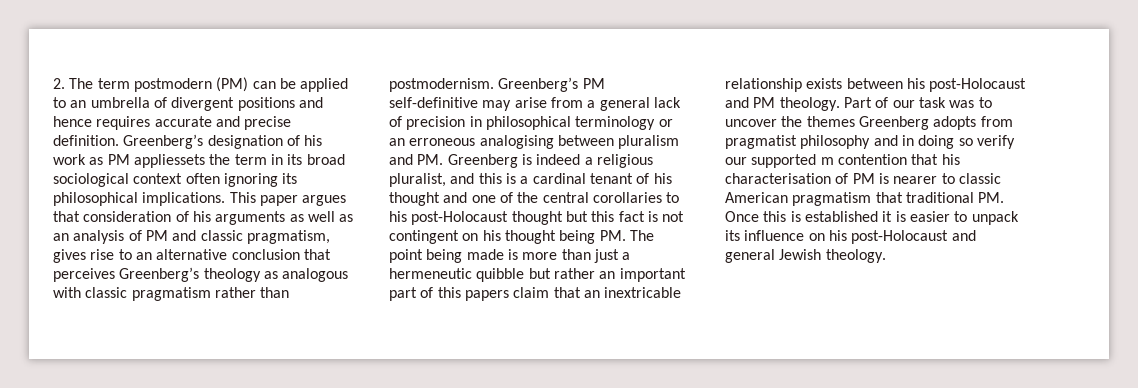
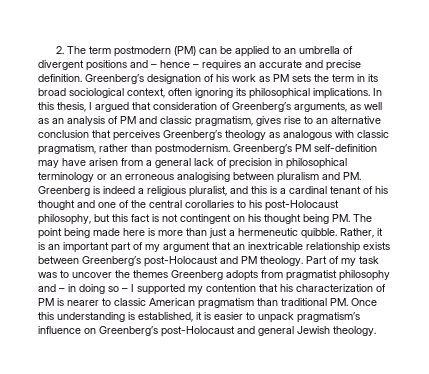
- 2. The term postmodern (PM) can be applied to an umbrella of divergent positions and hence requires accurate and precise definition.
+ 2. The term postmodern (PM) can be applied to an umbrella of divergent positions and – hence – requires an accurate and precise definition.
- Greenberg’s designation of his work as PM appliessets the term in its broad sociological context often ignoring its philosophical implications.
+ Greenberg’s designation of his work as PM sets the term in its broad sociological context, often ignoring its philosophical implications.
- This paper argues that consideration of his arguments as well as an analysis of PM and classic pragmatism, gives rise to an alternative conclusion that perceives Greenberg’s theology as analogous with classic pragmatism rather than postmodernism.
+ In this thesis, I argued that consideration of Greenberg’s arguments, as well as an analysis of PM and classic pragmatism, gives rise to an alternative conclusion that perceives Greenberg’s theology as analogous with classic pragmatism, rather than postmodernism.
- Greenberg’s PM self-definitive may arise from a general lack of precision in philosophical terminology or an erroneous analogising between pluralism and PM. Greenberg is indeed a religious pluralist, and this is a cardinal tenant of his thought and one of the central corollaries to his post-Holocaust thought but this fact is not contingent on his thought being PM. The point being made is more than just a hermeneutic quibble but rather an important part of this papers claim that an inextricable relationship exists between his post-Holocaust and PM theology.
+ Greenberg’s PM self-definition may have arisen from a general lack of precision in philosophical terminology or an erroneous analogising between pluralism and PM. Greenberg is indeed a religious pluralist, and this is a cardinal tenant of his thought and one of the central corollaries to his post-Holocaust philosophy, but this fact is not contingent on his thought being PM. The point being made here is more than just a hermeneutic quibble. Rather, it is an important part of my argument that an inextricable relationship exists between Greenberg’s post-Holocaust and PM theology.
- Part of our task was to uncover the themes Greenberg adopts from pragmatist philosophy and in doing so verify our supported m contention that his characterisation of PM is nearer to classic American pragmatism that traditional PM. Once this is established it is easier to unpack its influence on his post-Holocaust and general Jewish theology.
+ Part of my task was to uncover the themes Greenberg adopts from pragmatist philosophy and – in doing so – I supported my contention that his characterization of PM is nearer to classic American pragmatism than traditional PM. Once this understanding is established, it is easier to unpack pragmatism’s influence on Greenberg’s post-Holocaust and general Jewish theology.

